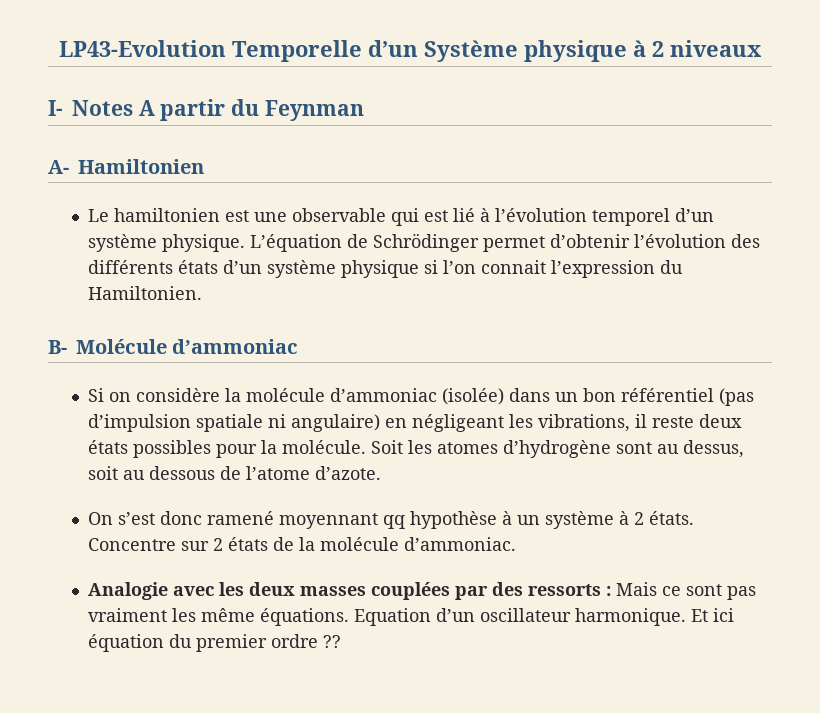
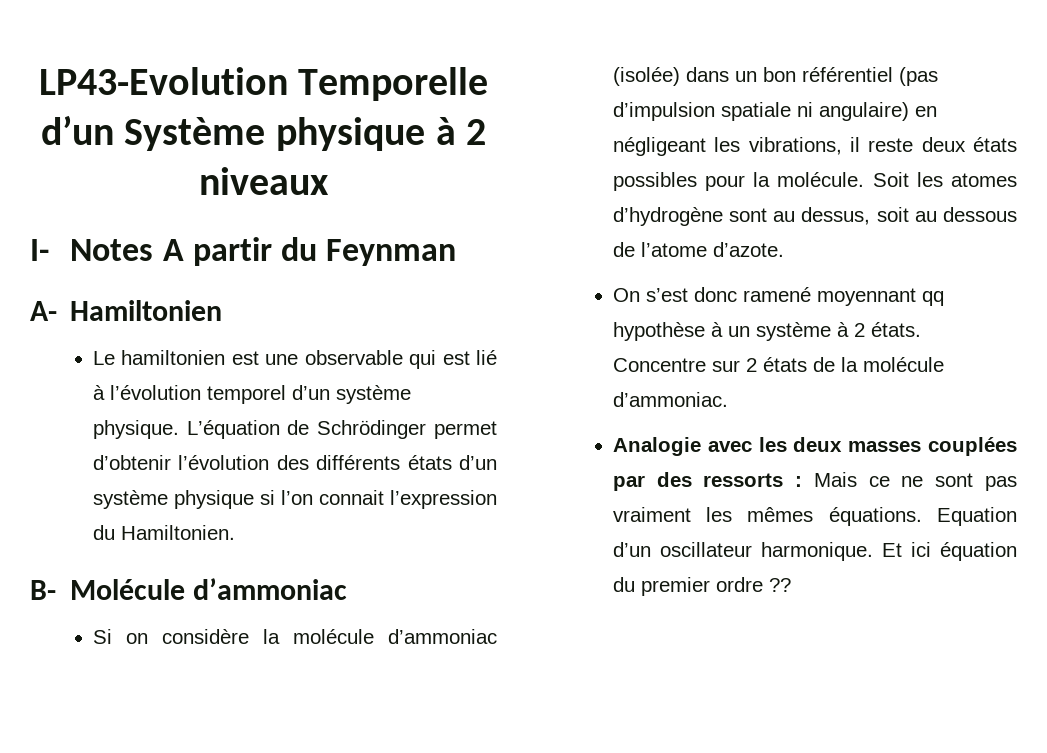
- Analogie avec les deux masses couplées par des ressorts : Mais ce sont pas vraiment les même équations.
+ Analogie avec les deux masses couplées par des ressorts : Mais ce ne sont pas vraiment les mêmes équations.

